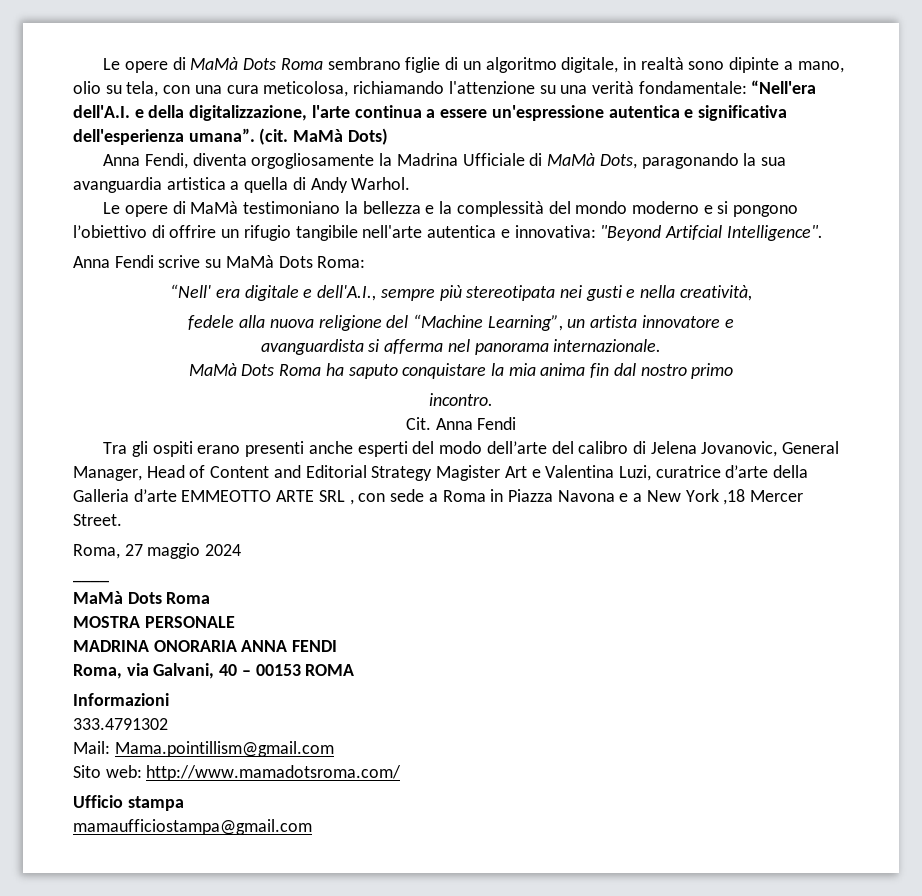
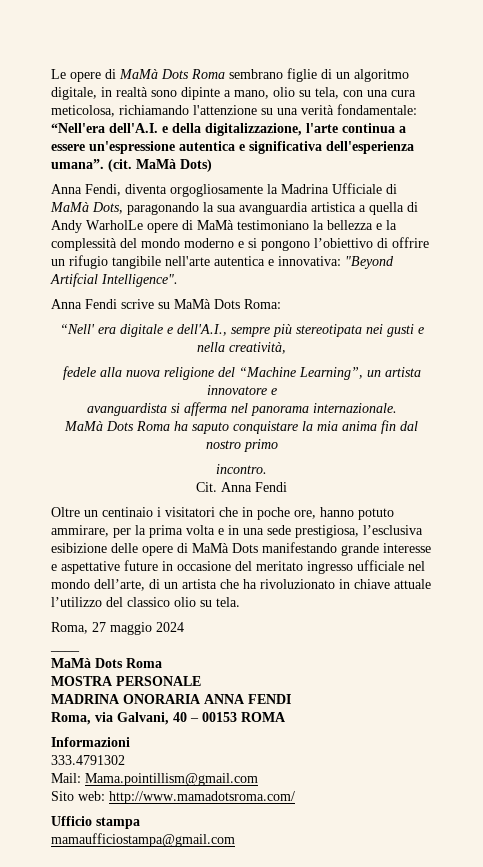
- Anna Fendi, diventa orgogliosamente la Madrina Ufficiale di MaMà Dots, paragonando la sua avanguardia artistica a quella di Andy Warhol.
- Le opere di MaMà testimoniano la bellezza e la complessità del mondo moderno e si pongono l’obiettivo di offrire un rifugio tangibile nell'arte autentica e innovativa: "Beyond Artifcial Intelligence".
+ Anna Fendi, diventa orgogliosamente la Madrina Ufficiale di MaMà Dots, paragonando la sua avanguardia artistica a quella di Andy WarholLe opere di MaMà testimoniano la bellezza e la complessità del mondo moderno e si pongono l’obiettivo di offrire un rifugio tangibile nell'arte autentica e innovativa: "Beyond Artifcial Intelligence".
- Tra gli ospiti erano presenti anche esperti del modo dell’arte del calibro di Jelena Jovanovic, General Manager, Head of Content and Editorial Strategy Magister Art e Valentina Luzi, curatrice d’arte della Galleria d’arte EMMEOTTO ARTE SRL , con sede a Roma in Piazza Navona e a New York ,18 Mercer Street.
+ Oltre un centinaio i visitatori che in poche ore, hanno potuto ammirare, per la prima volta e in una sede prestigiosa, l’esclusiva esibizione delle opere di MaMà Dots manifestando grande interesse e aspettative future in occasione del meritato ingresso ufficiale nel mondo dell’arte, di un artista che ha rivoluzionato in chiave attuale l’utilizzo del classico olio su tela.

